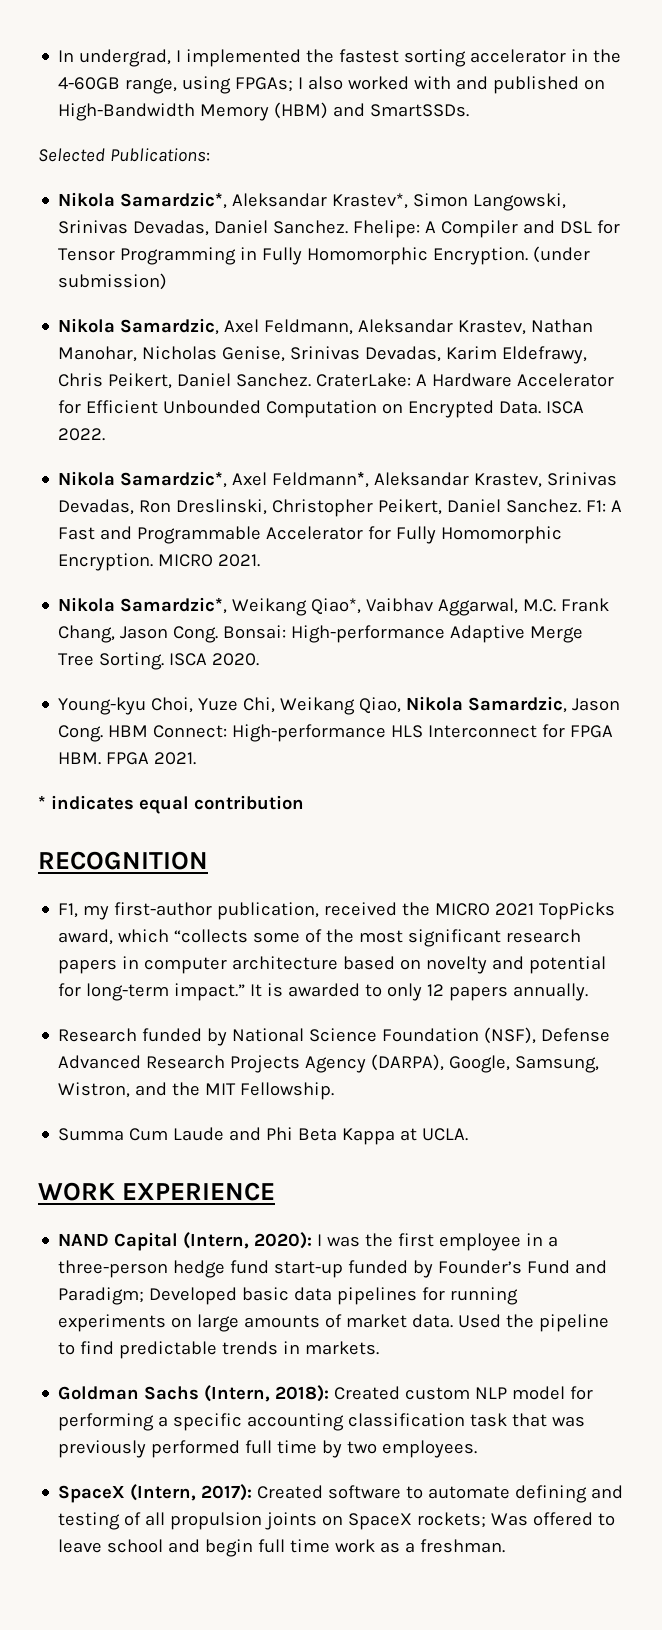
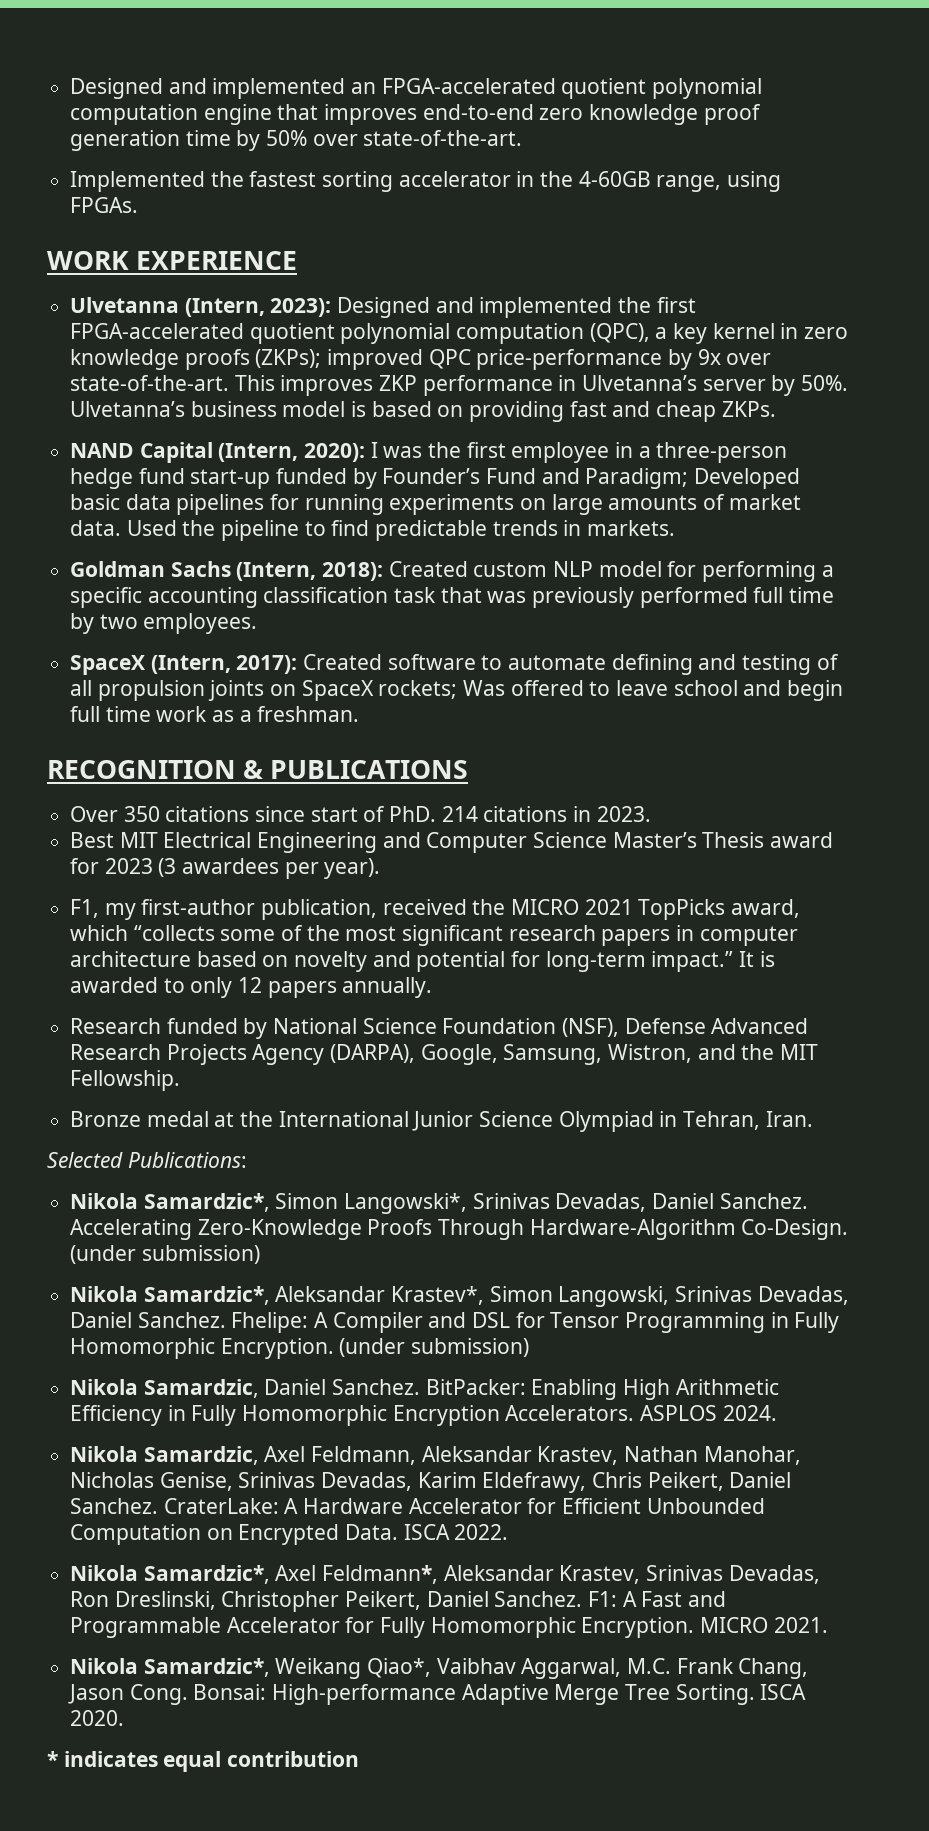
- In undergrad, I implemented the fastest sorting accelerator in the 4-60GB range, using FPGAs; I also worked with and published on High-Bandwidth Memory (HBM) and SmartSSDs.
- Selected Publications:
- Nikola Samardzic*, Aleksandar Krastev*, Simon Langowski, Srinivas Devadas, Daniel Sanchez. Fhelipe: A Compiler and DSL for Tensor Programming in Fully Homomorphic Encryption. (under submission)
- Nikola Samardzic, Axel Feldmann, Aleksandar Krastev, Nathan Manohar, Nicholas Genise, Srinivas Devadas, Karim Eldefrawy, Chris Peikert, Daniel Sanchez. CraterLake: A Hardware Accelerator for Efficient Unbounded Computation on Encrypted Data. ISCA 2022.
- Nikola Samardzic*, Axel Feldmann*, Aleksandar Krastev, Srinivas Devadas, Ron Dreslinski, Christopher Peikert, Daniel Sanchez. F1: A Fast and Programmable Accelerator for Fully Homomorphic Encryption. MICRO 2021.
- Nikola Samardzic*, Weikang Qiao*, Vaibhav Aggarwal, M.C. Frank Chang, Jason Cong. Bonsai: High-performance Adaptive Merge Tree Sorting. ISCA 2020.
- Young-kyu Choi, Yuze Chi, Weikang Qiao, Nikola Samardzic, Jason Cong. HBM Connect: High-performance HLS Interconnect for FPGA HBM. FPGA 2021.
- * indicates equal contribution
- RECOGNITION
- F1, my first-author publication, received the MICRO 2021 TopPicks award, which “collects some of the most significant research papers in computer architecture based on novelty and potential for long-term impact.” It is awarded to only 12 papers annually.
- Research funded by National Science Foundation (NSF), Defense Advanced Research Projects Agency (DARPA), Google, Samsung, Wistron, and the MIT Fellowship.
- Summa Cum Laude and Phi Beta Kappa at UCLA.
+ Designed and implemented an FPGA-accelerated quotient polynomial computation engine that improves end-to-end zero knowledge proof generation time by 50% over state-of-the-art.
+ Implemented the fastest sorting accelerator in the 4-60GB range, using FPGAs.
  WORK EXPERIENCE
+ Ulvetanna (Intern, 2023): Designed and implemented the first FPGA-accelerated quotient polynomial computation (QPC), a key kernel in zero knowledge proofs (ZKPs); improved QPC price-performance by 9x over state-of-the-art. This improves ZKP performance in Ulvetanna’s server by 50%. Ulvetanna’s business model is based on providing fast and cheap ZKPs.
+ RECOGNITION & PUBLICATIONS
+ Over 350 citations since start of PhD. 214 citations in 2023.
+ Best MIT Electrical Engineering and Computer Science Master’s Thesis award for 2023 (3 awardees per year).
+ F1, my first-author publication, received the MICRO 2021 TopPicks award, which “collects some of the most significant research papers in computer architecture based on novelty and potential for long-term impact.” It is awarded to only 12 papers annually.
+ Research funded by National Science Foundation (NSF), Defense Advanced Research Projects Agency (DARPA), Google, Samsung, Wistron, and the MIT Fellowship.
+ Bronze medal at the International Junior Science Olympiad in Tehran, Iran.
+ Selected Publications:
+ Nikola Samardzic*, Simon Langowski*, Srinivas Devadas, Daniel Sanchez. Accelerating Zero-Knowledge Proofs Through Hardware-Algorithm Co-Design. (under submission)
+ Nikola Samardzic*, Aleksandar Krastev*, Simon Langowski, Srinivas Devadas, Daniel Sanchez. Fhelipe: A Compiler and DSL for Tensor Programming in Fully Homomorphic Encryption. (under submission)
+ Nikola Samardzic, Daniel Sanchez. BitPacker: Enabling High Arithmetic Efficiency in Fully Homomorphic Encryption Accelerators. ASPLOS 2024.
+ Nikola Samardzic, Axel Feldmann, Aleksandar Krastev, Nathan Manohar, Nicholas Genise, Srinivas Devadas, Karim Eldefrawy, Chris Peikert, Daniel Sanchez. CraterLake: A Hardware Accelerator for Efficient Unbounded Computation on Encrypted Data. ISCA 2022.
+ Nikola Samardzic*, Axel Feldmann*, Aleksandar Krastev, Srinivas Devadas, Ron Dreslinski, Christopher Peikert, Daniel Sanchez. F1: A Fast and Programmable Accelerator for Fully Homomorphic Encryption. MICRO 2021.
+ Nikola Samardzic*, Weikang Qiao*, Vaibhav Aggarwal, M.C. Frank Chang, Jason Cong. Bonsai: High-performance Adaptive Merge Tree Sorting. ISCA 2020.
+ * indicates equal contribution

